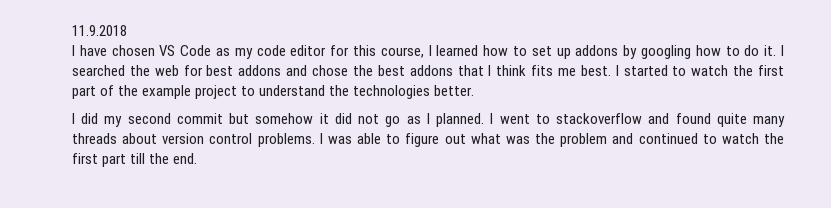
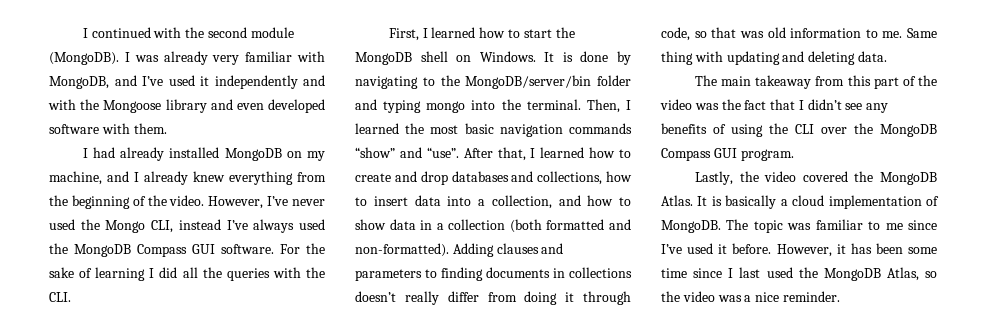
- 11.9.2018
- I have chosen VS Code as my code editor for this course, I learned how to set up addons by googling how to do it. I searched the web for best addons and chose the best addons that I think fits me best. I started to watch the first part of the example project to understand the technologies better.
- I did my second commit but somehow it did not go as I planned. I went to stackoverflow and found quite many threads about version control problems. I was able to figure out what was the problem and continued to watch the first part till the end.
+ I continued with the second module (MongoDB). I was already very familiar with MongoDB, and I’ve used it independently and with the Mongoose library and even developed software with them.
+ I had already installed MongoDB on my machine, and I already knew everything from the beginning of the video. However, I’ve never used the Mongo CLI, instead I’ve always used the MongoDB Compass GUI software. For the sake of learning I did all the queries with the CLI.
+ First, I learned how to start the MongoDB shell on Windows. It is done by navigating to the MongoDB/server/bin folder and typing mongo into the terminal. Then, I learned the most basic navigation commands “show” and “use”. After that, I learned how to create and drop databases and collections, how to insert data into a collection, and how to show data in a collection (both formatted and non-formatted). Adding clauses and parameters to finding documents in collections doesn’t really differ from doing it through code, so that was old information to me. Same thing with updating and deleting data.
+ The main takeaway from this part of the video was the fact that I didn’t see any benefits of using the CLI over the MongoDB Compass GUI program.
+ Lastly, the video covered the MongoDB Atlas. It is basically a cloud implementation of MongoDB. The topic was familiar to me since I’ve used it before. However, it has been some time since I last used the MongoDB Atlas, so the video was a nice reminder.

